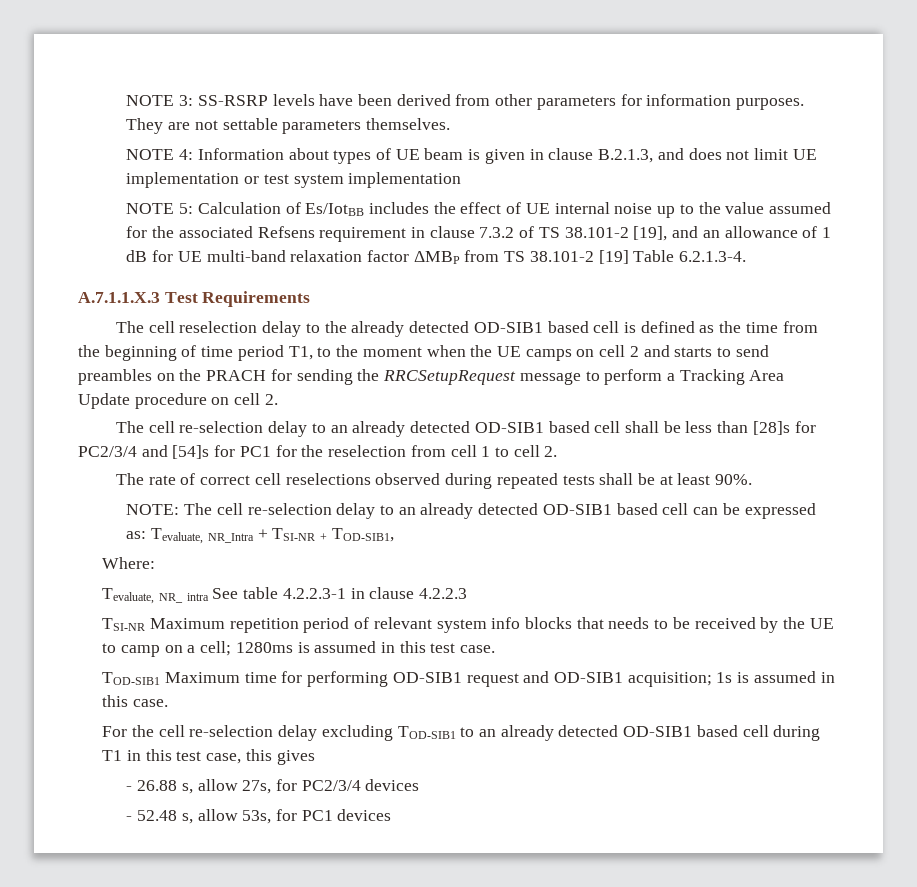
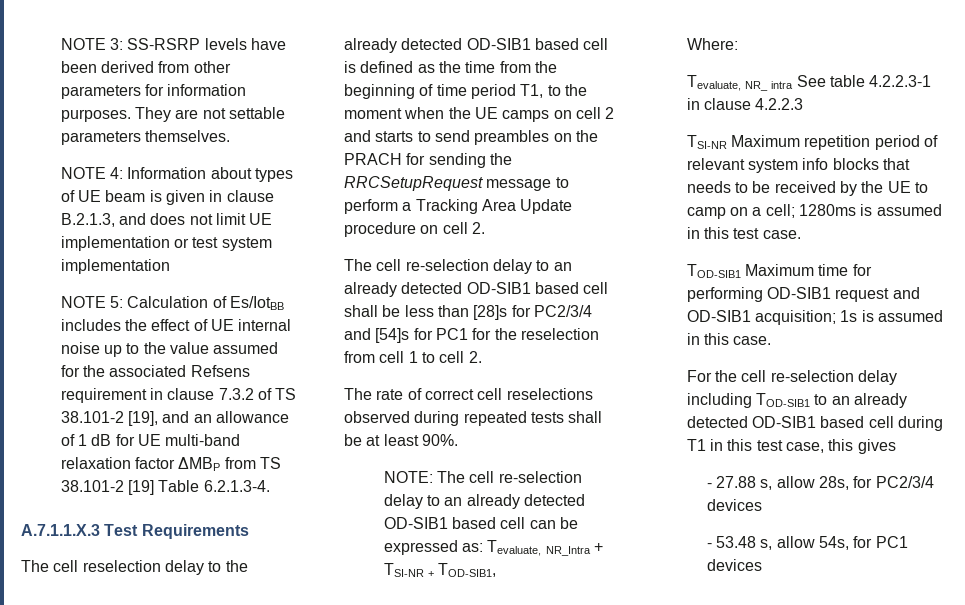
- For the cell re-selection delay excluding TOD-SIB1 to an already detected OD-SIB1 based cell during T1 in this test case, this gives
+ For the cell re-selection delay including TOD-SIB1 to an already detected OD-SIB1 based cell during T1 in this test case, this gives
- - 26.88 s, allow 27s, for PC2/3/4 devices
+ - 27.88 s, allow 28s, for PC2/3/4 devices
- - 52.48 s, allow 53s, for PC1 devices
+ - 53.48 s, allow 54s, for PC1 devices

